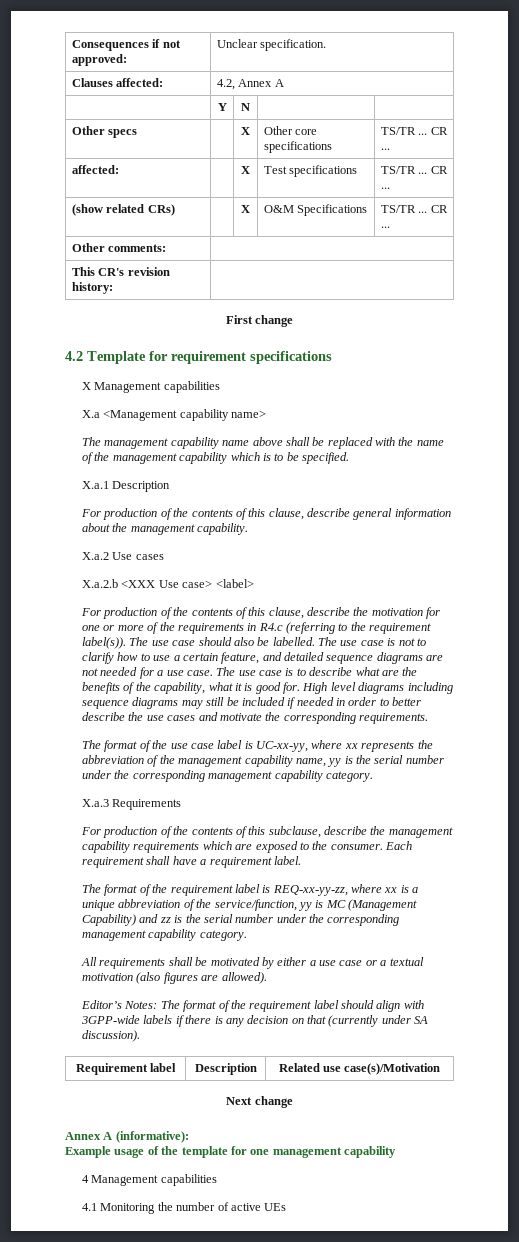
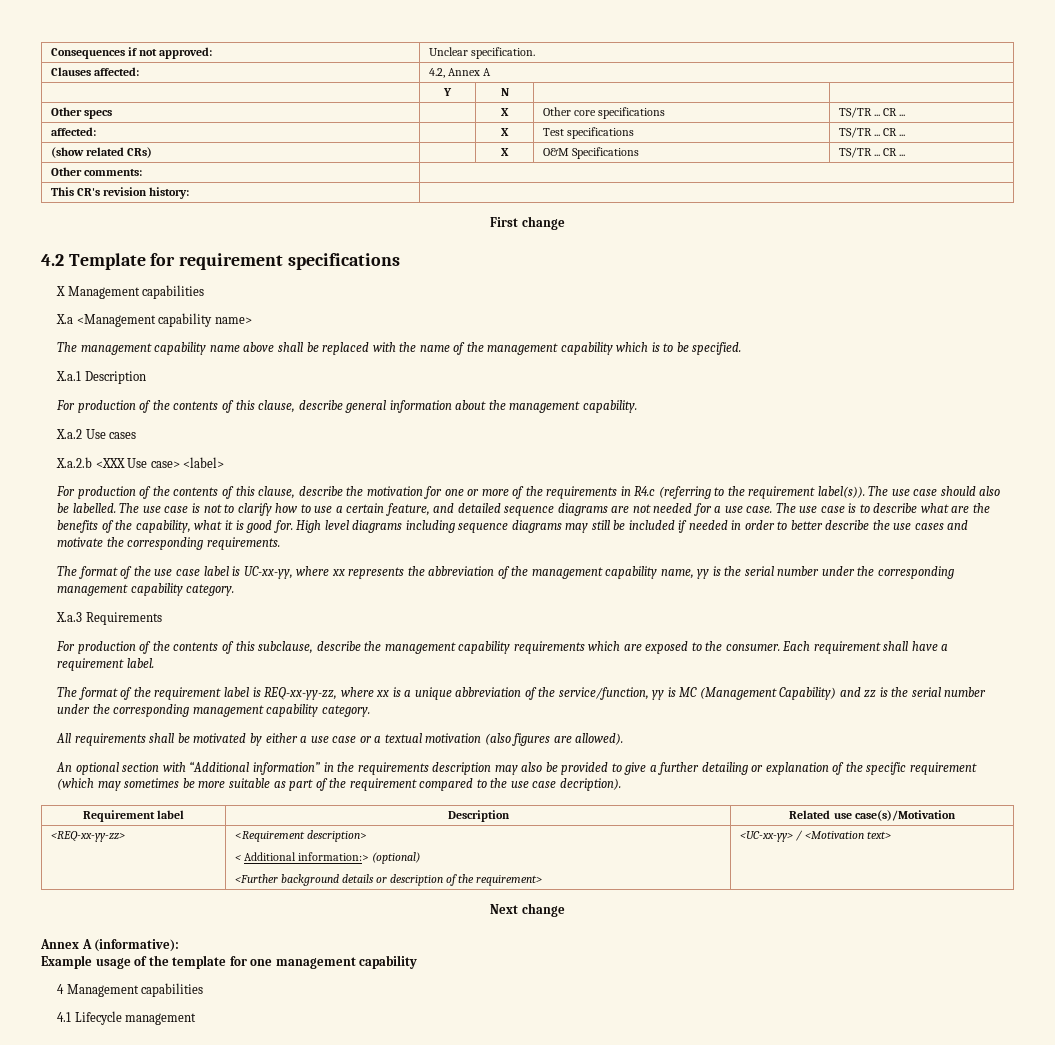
- Editor’s Notes: The format of the requirement label should align with 3GPP-wide labels if there is any decision on that (currently under SA discussion).
+ An optional section with “Additional information” in the requirements description may also be provided to give a further detailing or explanation of the specific requirement (which may sometimes be more suitable as part of the requirement compared to the use case decription).
+ <REQ-xx-yy-zz> | <Requirement description>
+ < Additional information:> (optional)
+ <Further background details or description of the requirement> | <UC-xx-yy> / <Motivation text>
- 4.1 Monitoring the number of active UEs
+ 4.1 Lifecycle management

